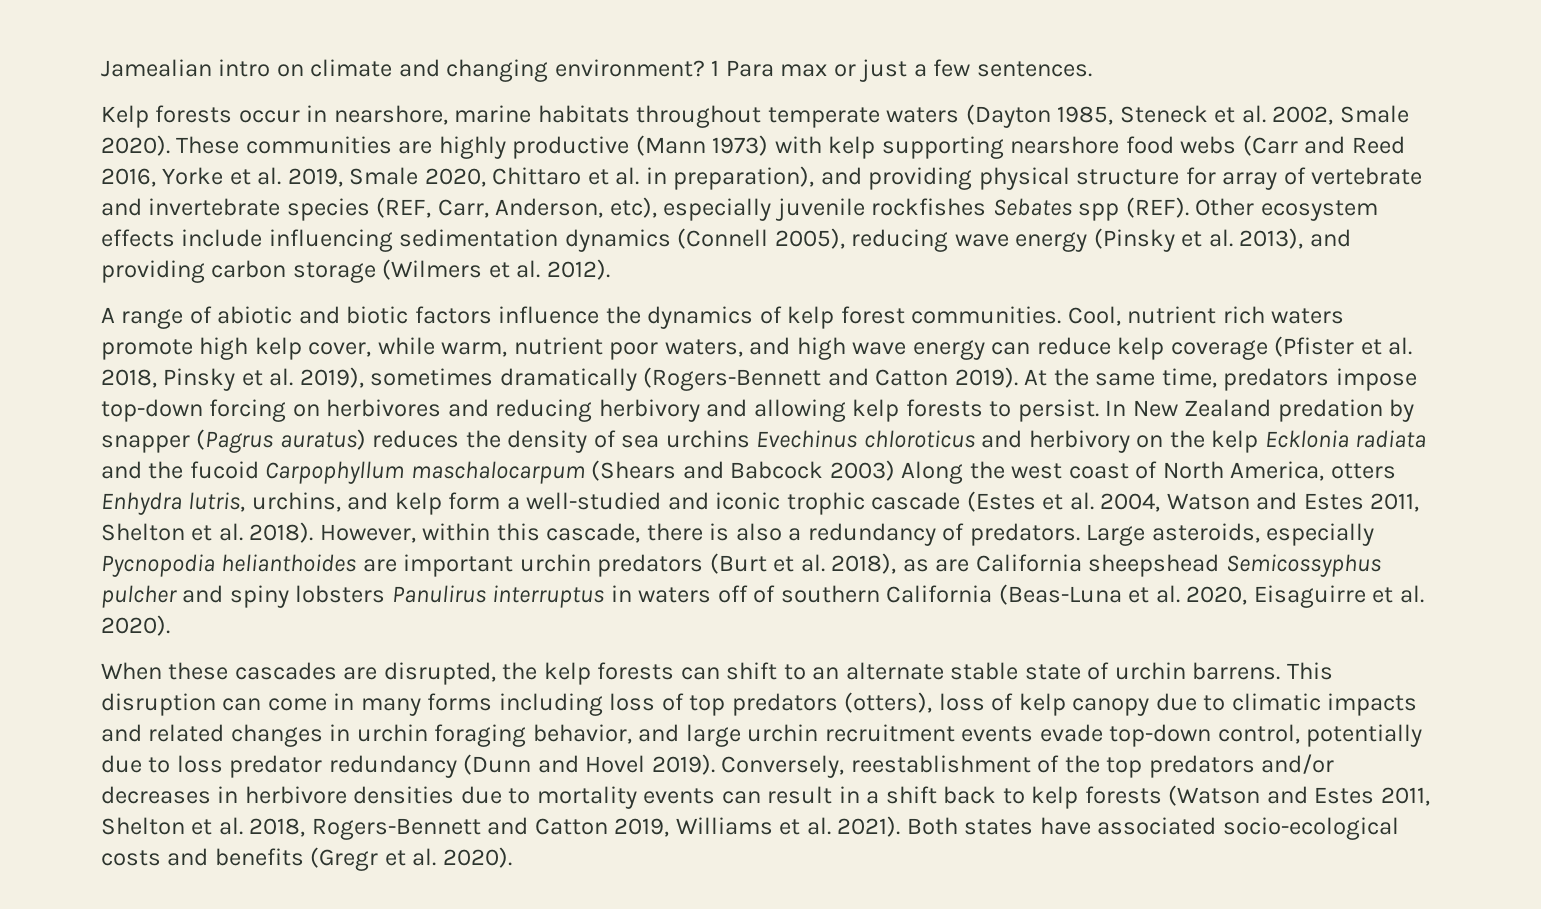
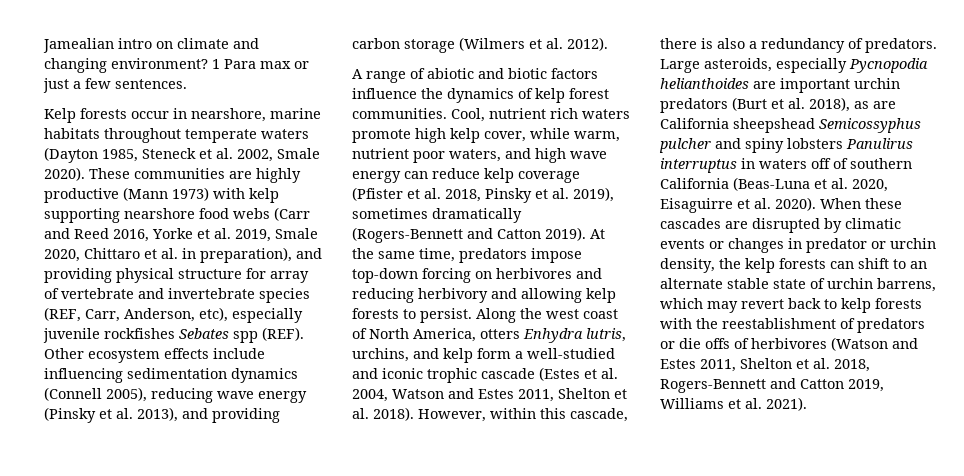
- In New Zealand predation by snapper (Pagrus auratus) reduces the density of sea urchins Evechinus chloroticus and herbivory on the kelp Ecklonia radiata and the fucoid Carpophyllum maschalocarpum (Shears and Babcock 2003) Along the west coast of North America, otters Enhydra lutris, urchins, and kelp form a well-studied and iconic trophic cascade (Estes et al. 2004, Watson and Estes 2011, Shelton et al. 2018).
+ Along the west coast of North America, otters Enhydra lutris, urchins, and kelp form a well-studied and iconic trophic cascade (Estes et al. 2004, Watson and Estes 2011, Shelton et al. 2018).
- Large asteroids, especially Pycnopodia helianthoides are important urchin predators (Burt et al. 2018), as are California sheepshead Semicossyphus pulcher and spiny lobsters Panulirus interruptus in waters off of southern California (Beas-Luna et al. 2020, Eisaguirre et al. 2020).
- When these cascades are disrupted, the kelp forests can shift to an alternate stable state of urchin barrens. This disruption can come in many forms including loss of top predators (otters), loss of kelp canopy due to climatic impacts and related changes in urchin foraging behavior, and large urchin recruitment events evade top-down control, potentially due to loss predator redundancy (Dunn and Hovel 2019). Conversely, reestablishment of the top predators and/or decreases in herbivore densities due to mortality events can result in a shift back to kelp forests (Watson and Estes 2011, Shelton et al. 2018, Rogers-Bennett and Catton 2019, Williams et al. 2021). Both states have associated socio-ecological costs and benefits (Gregr et al. 2020).
+ Large asteroids, especially Pycnopodia helianthoides are important urchin predators (Burt et al. 2018), as are California sheepshead Semicossyphus pulcher and spiny lobsters Panulirus interruptus in waters off of southern California (Beas-Luna et al. 2020, Eisaguirre et al. 2020). When these cascades are disrupted by climatic events or changes in predator or urchin density, the kelp forests can shift to an alternate stable state of urchin barrens, which may revert back to kelp forests with the reestablishment of predators or die offs of herbivores (Watson and Estes 2011, Shelton et al. 2018, Rogers-Bennett and Catton 2019, Williams et al. 2021).

